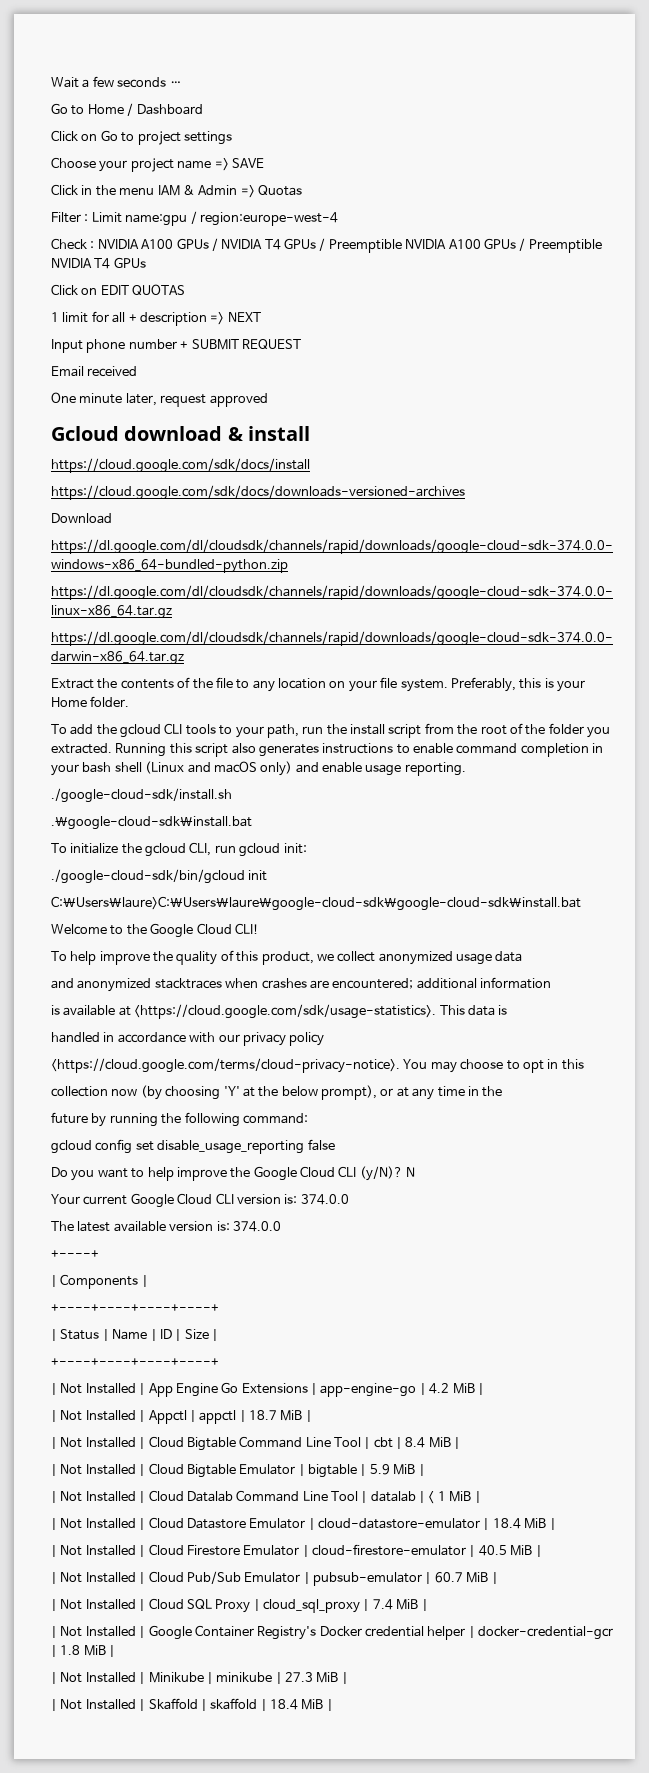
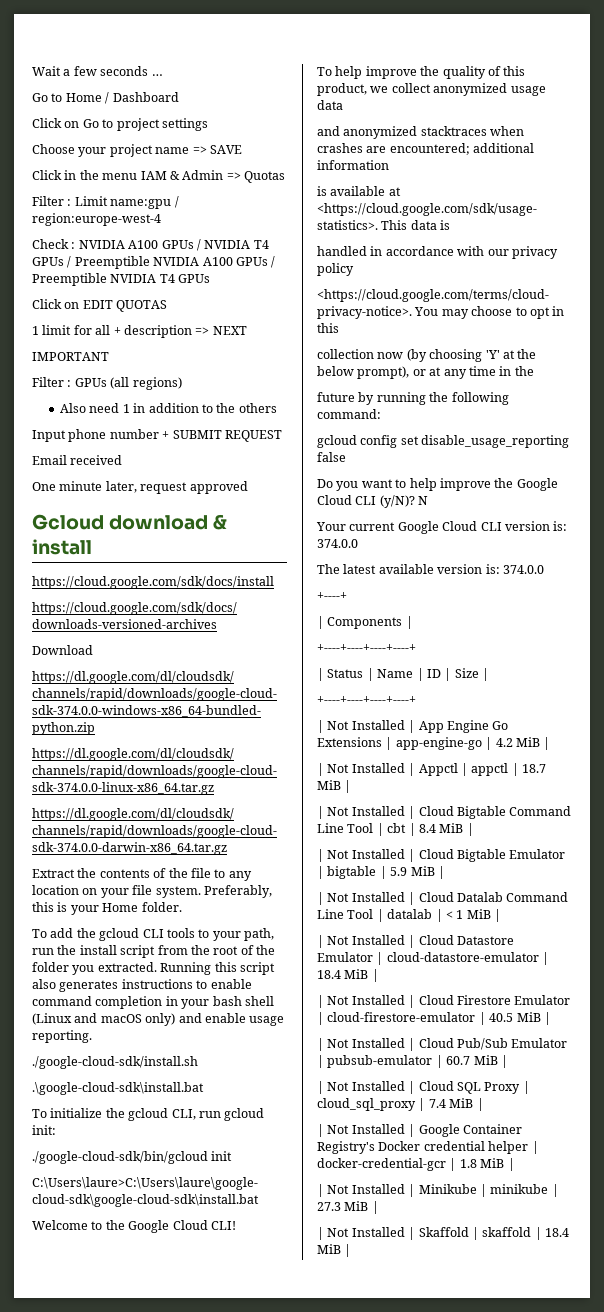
+ IMPORTANT
+ Filter : GPUs (all regions)
+ Also need 1 in addition to the others

